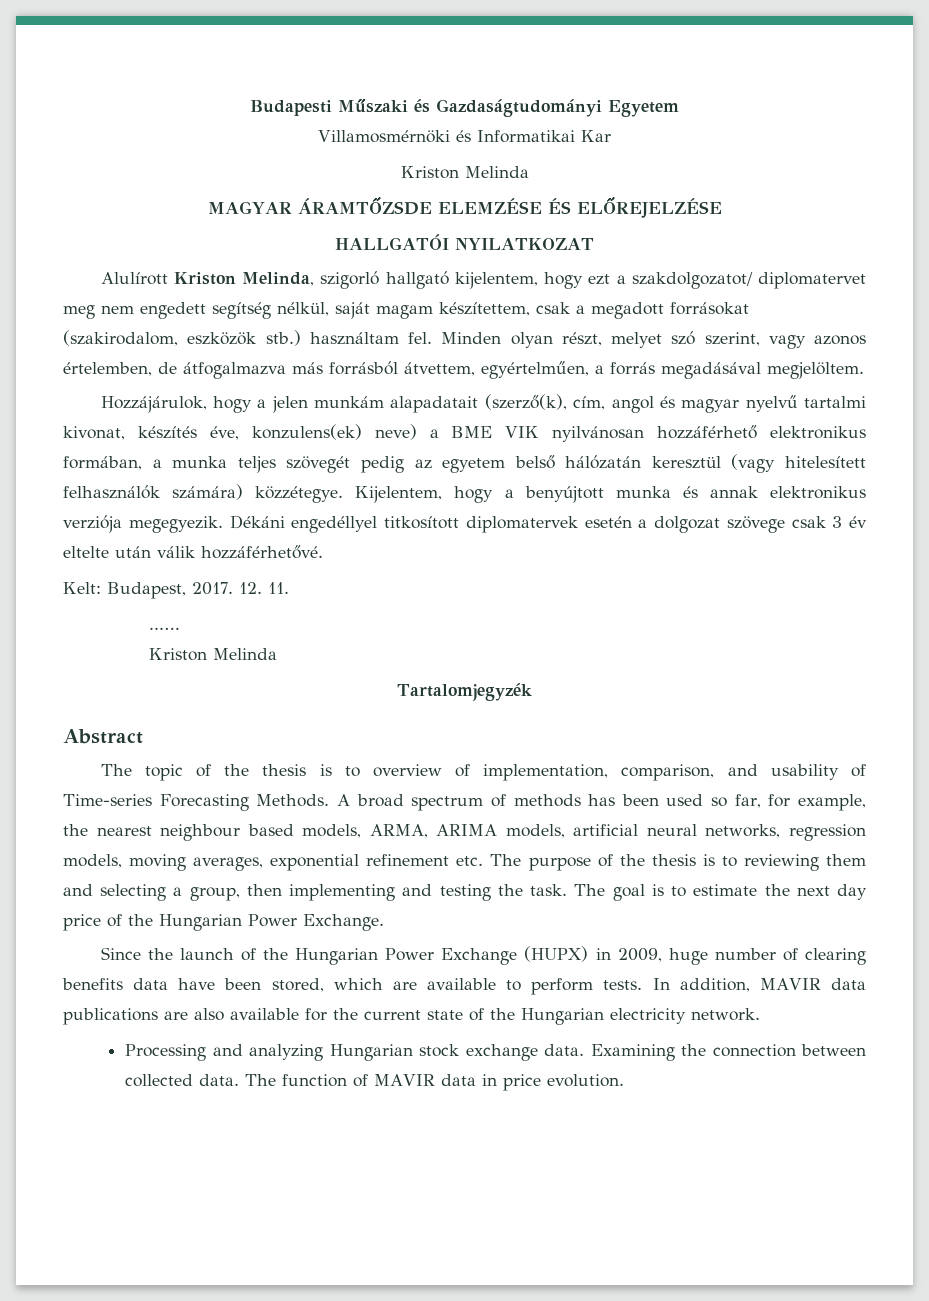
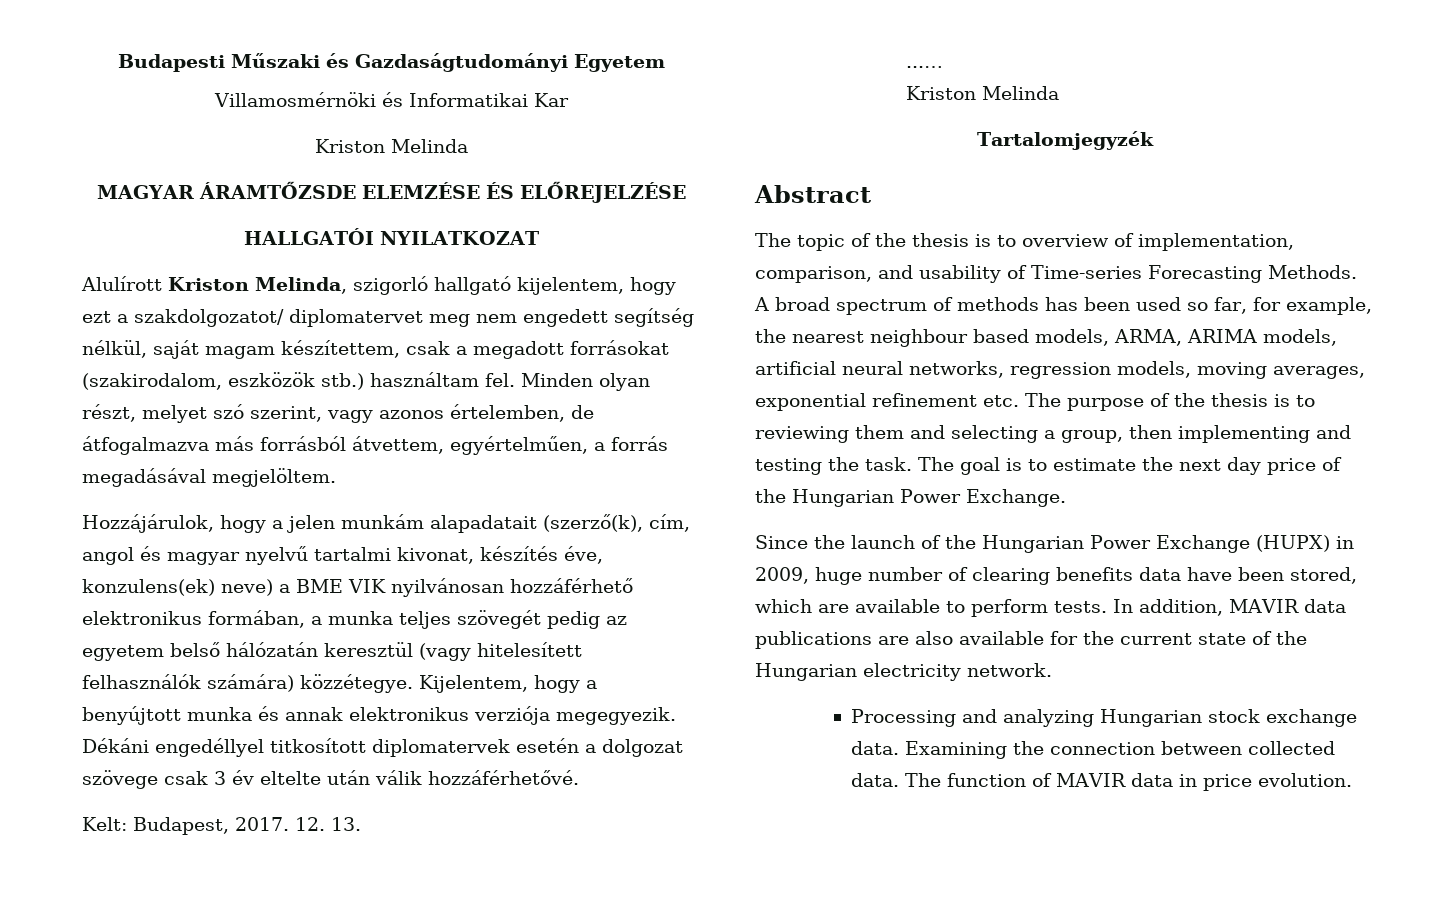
- 12. 11.
+ 12. 13.

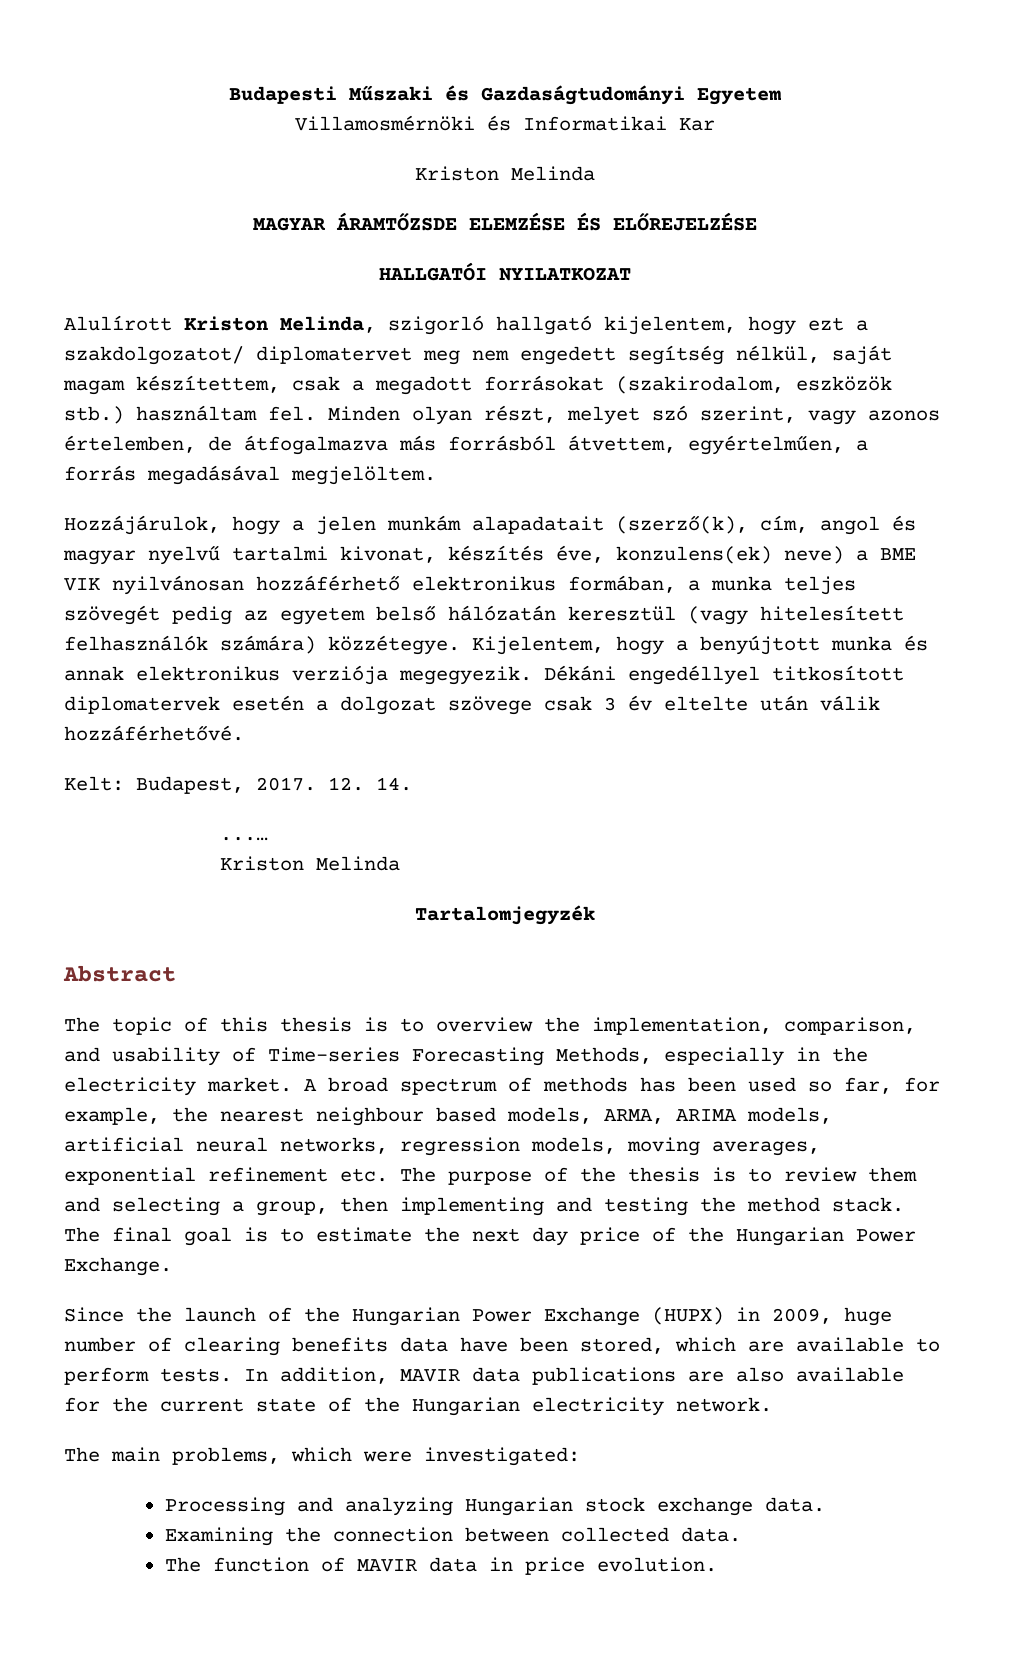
- 12. 13.
+ 12. 14.
- The topic of the thesis is to overview of implementation, comparison, and usability of Time-series Forecasting Methods.
+ The topic of this thesis is to overview the implementation, comparison, and usability of Time-series Forecasting Methods, especially in the electricity market.
- A broad spectrum of methods has been used so far, for example, the nearest neighbour based models, ARMA, ARIMA models, artificial neural networks, regression models, moving averages, exponential refinement etc. The purpose of the thesis is to reviewing them and selecting a group, then implementing and testing the task. The goal is to estimate the next day price of the Hungarian Power Exchange.
+ A broad spectrum of methods has been used so far, for example, the nearest neighbour based models, ARMA, ARIMA models, artificial neural networks, regression models, moving averages, exponential refinement etc. The purpose of the thesis is to review them and selecting a group, then implementing and testing the method stack. The final goal is to estimate the next day price of the Hungarian Power Exchange.
+ The main problems, which were investigated:
- Processing and analyzing Hungarian stock exchange data. Examining the connection between collected data. The function of MAVIR data in price evolution.
+ Processing and analyzing Hungarian stock exchange data.
+ Examining the connection between collected data.
+ The function of MAVIR data in price evolution.

